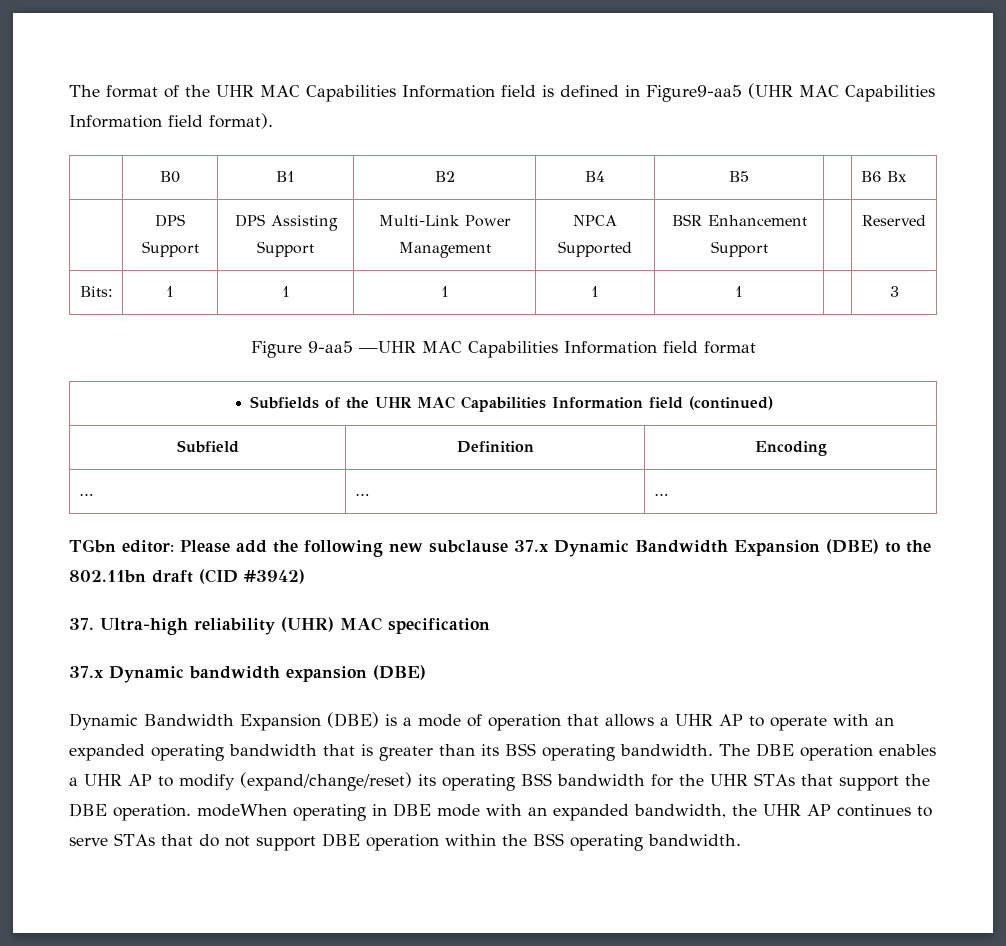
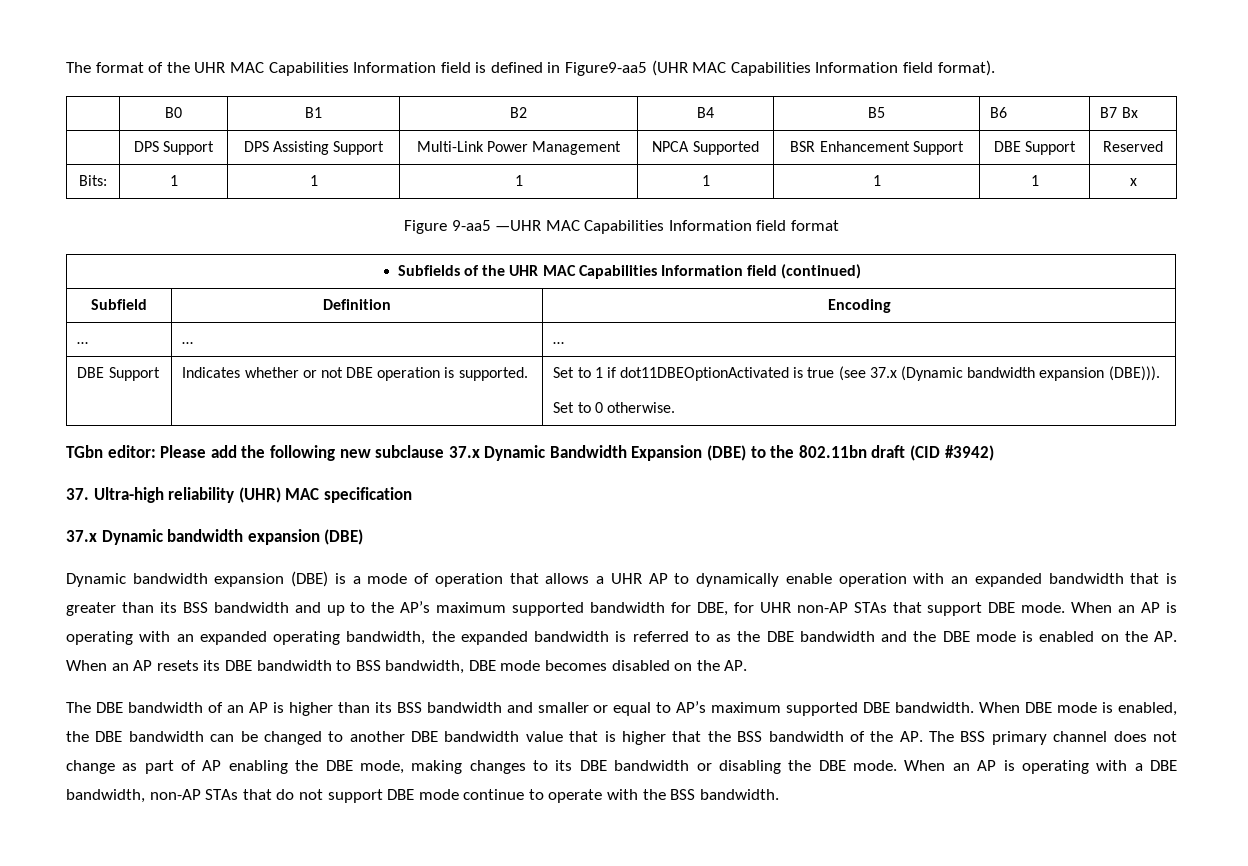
- | B0 | B1 | B2 | B4 | B5 | | B6 Bx
+ | B0 | B1 | B2 | B4 | B5 | B6 | B7 Bx
- | DPS Support | DPS Assisting Support | Multi-Link Power Management | NPCA Supported | BSR Enhancement Support | | Reserved
+ | DPS Support | DPS Assisting Support | Multi-Link Power Management | NPCA Supported | BSR Enhancement Support | DBE Support | Reserved
- Bits: | 1 | 1 | 1 | 1 | 1 | | 3
+ Bits: | 1 | 1 | 1 | 1 | 1 | 1 | x
+ DBE Support | Indicates whether or not DBE operation is supported. | Set to 1 if dot11DBEOptionActivated is true (see 37.x (Dynamic bandwidth expansion (DBE))).
+ Set to 0 otherwise.
- Dynamic Bandwidth Expansion (DBE) is a mode of operation that allows a UHR AP to operate with an expanded operating bandwidth that is greater than its BSS operating bandwidth. The DBE operation enables a UHR AP to modify (expand/change/reset) its operating BSS bandwidth for the UHR STAs that support the DBE operation. modeWhen operating in DBE mode with an expanded bandwidth, the UHR AP continues to serve STAs that do not support DBE operation within the BSS operating bandwidth.
+ Dynamic bandwidth expansion (DBE) is a mode of operation that allows a UHR AP to dynamically enable operation with an expanded bandwidth that is greater than its BSS bandwidth and up to the AP’s maximum supported bandwidth for DBE, for UHR non-AP STAs that support DBE mode. When an AP is operating with an expanded operating bandwidth, the expanded bandwidth is referred to as the DBE bandwidth and the DBE mode is enabled on the AP. When an AP resets its DBE bandwidth to BSS bandwidth, DBE mode becomes disabled on the AP.
+ The DBE bandwidth of an AP is higher than its BSS bandwidth and smaller or equal to AP’s maximum supported DBE bandwidth. When DBE mode is enabled, the DBE bandwidth can be changed to another DBE bandwidth value that is higher that the BSS bandwidth of the AP. The BSS primary channel does not change as part of AP enabling the DBE mode, making changes to its DBE bandwidth or disabling the DBE mode. When an AP is operating with a DBE bandwidth, non-AP STAs that do not support DBE mode continue to operate with the BSS bandwidth.

